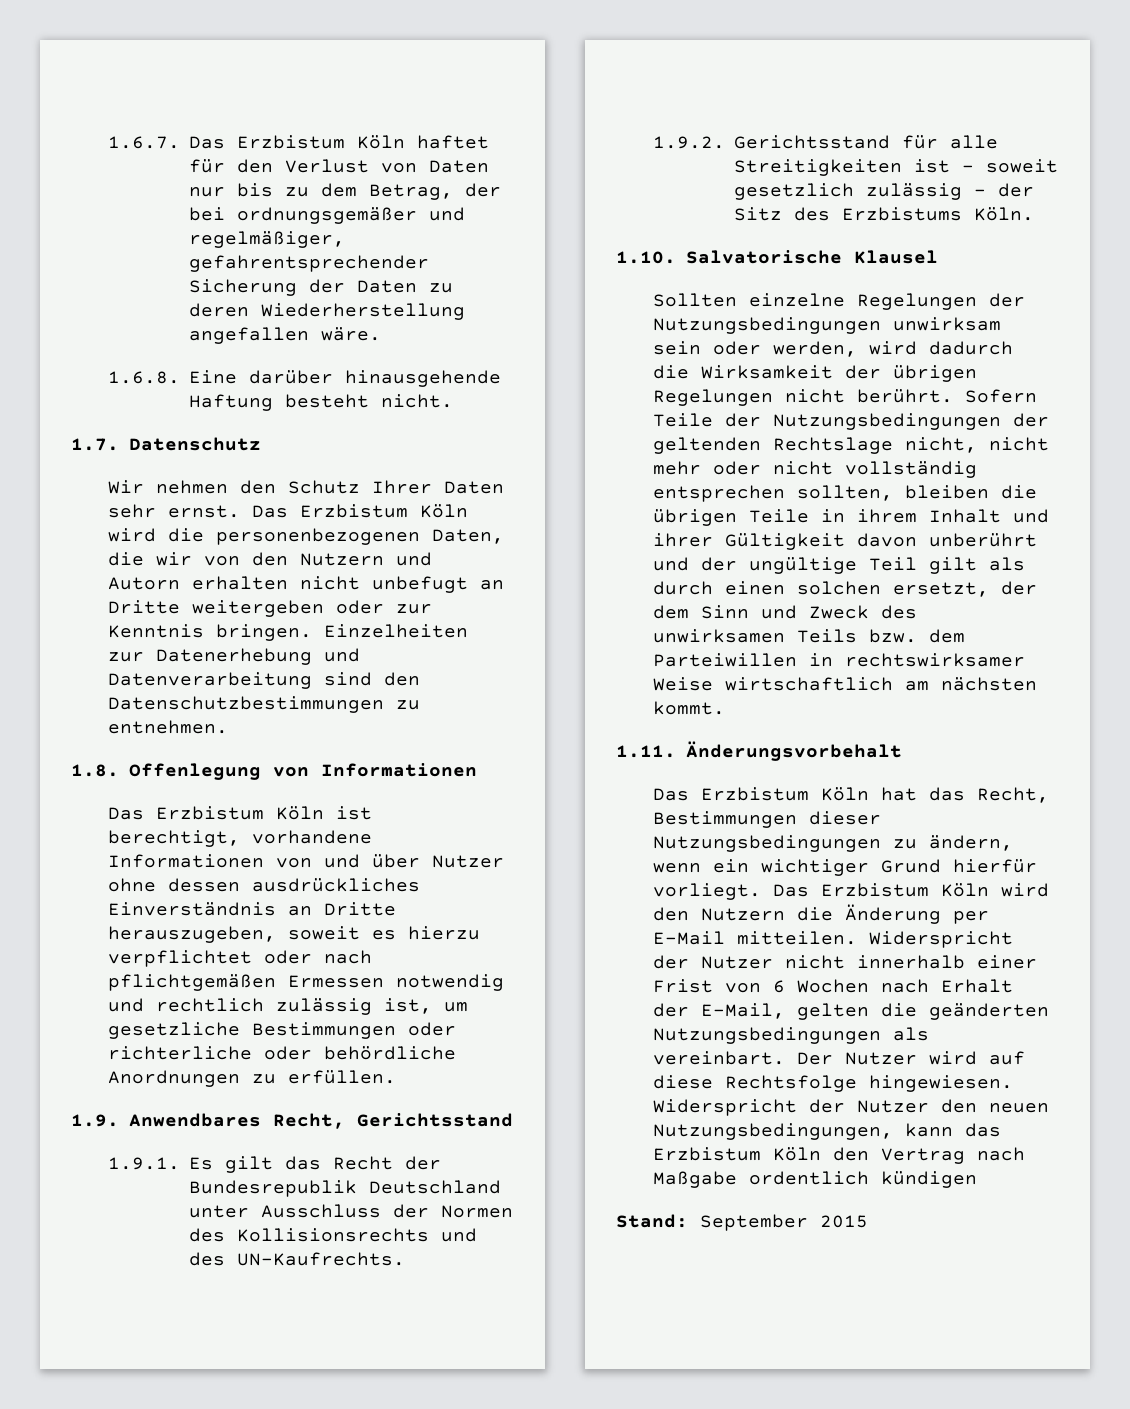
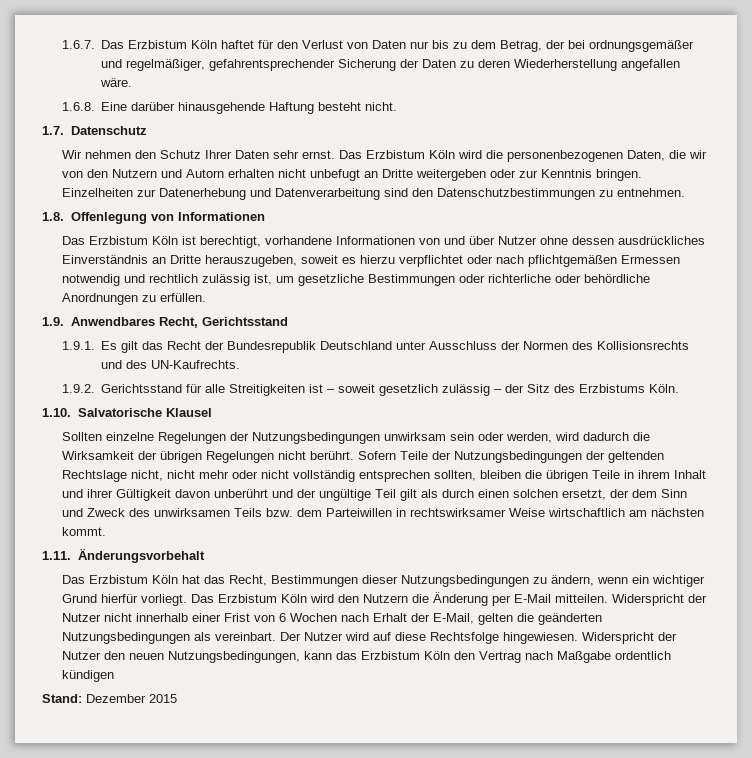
- Stand: September 2015
+ Stand: Dezember 2015

